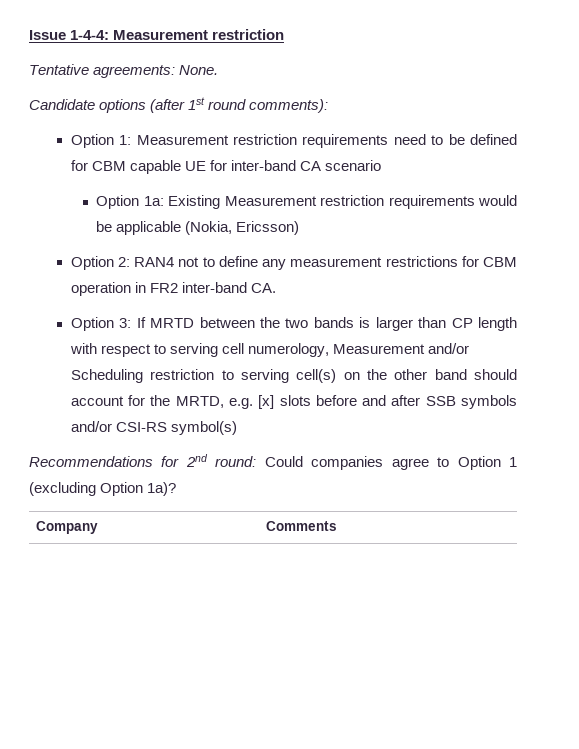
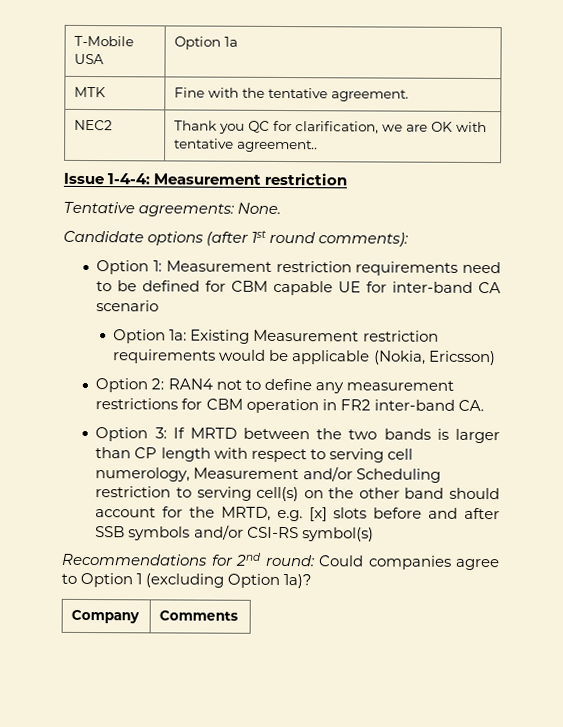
+ T-Mobile USA | Option 1a
+ MTK | Fine with the tentative agreement.
+ NEC2 | Thank you QC for clarification, we are OK with tentative agreement..

